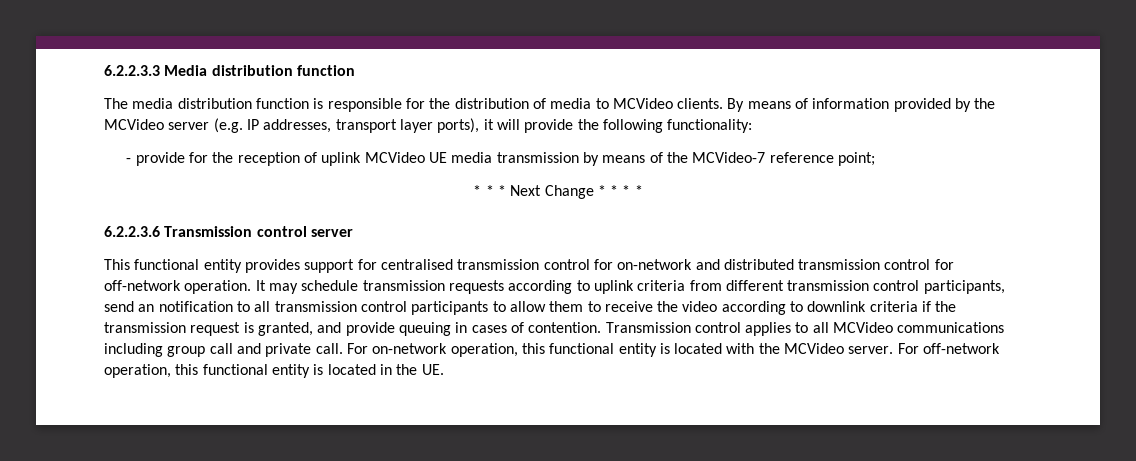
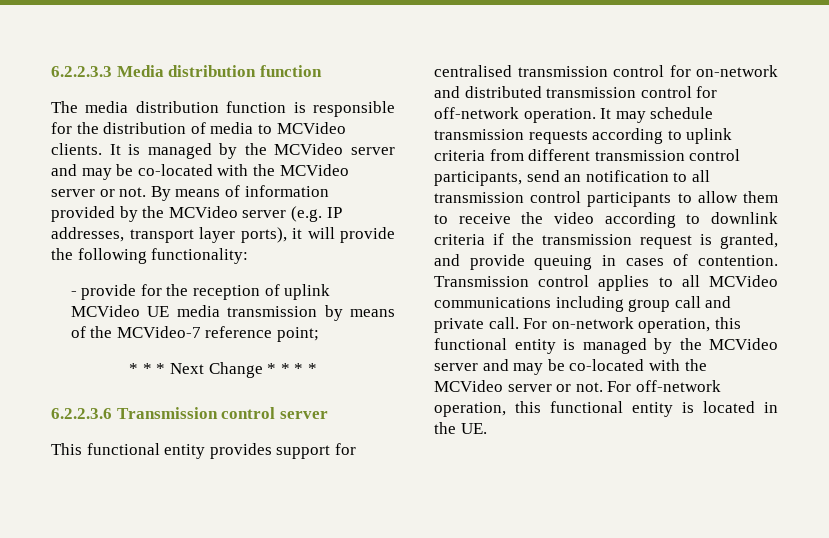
+ It is managed by the MCVideo server and may be co-located with the MCVideo server or not.
- For on-network operation, this functional entity is located with the MCVideo server.
+ For on-network operation, this functional entity is managed by the MCVideo server and may be co-located with the MCVideo server or not.

